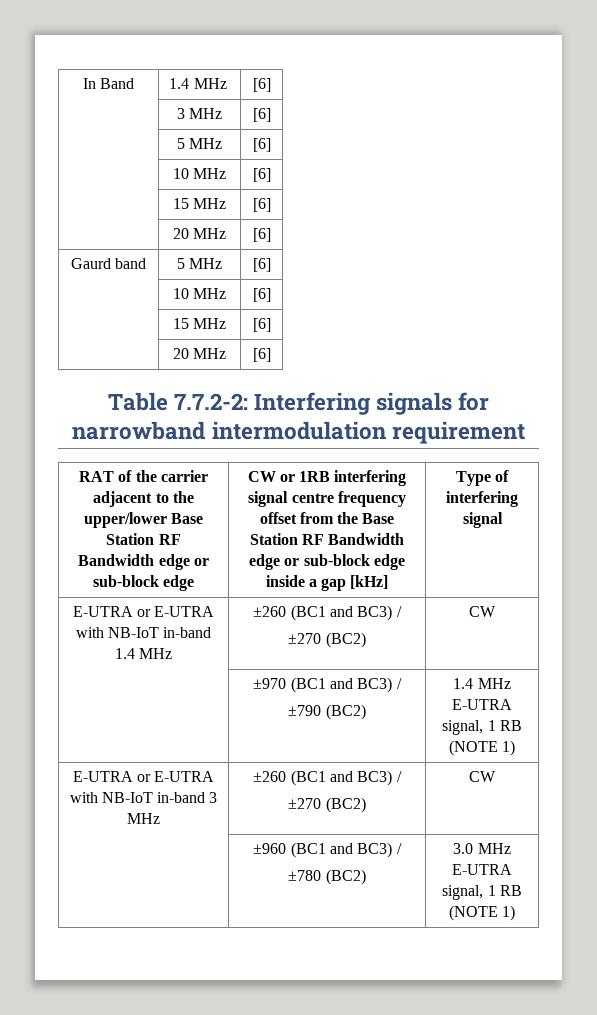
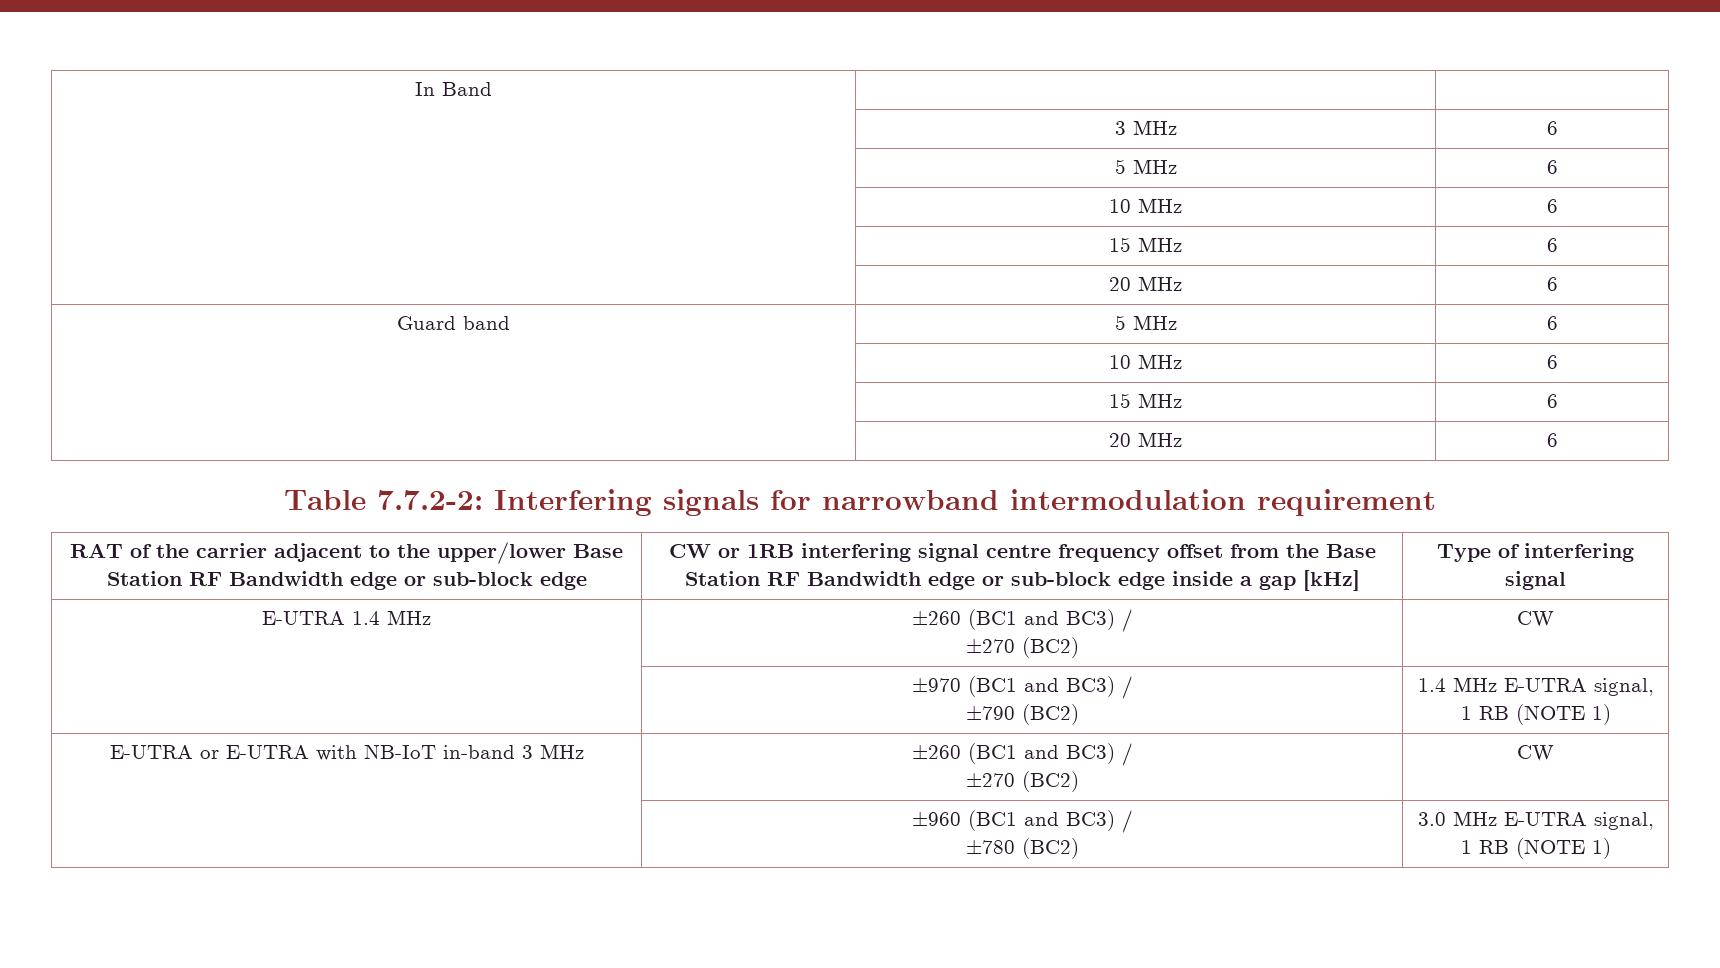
- In Band | 1.4 MHz | [6]
- | 3 MHz | [6]
- | 5 MHz | [6]
- | 10 MHz | [6]
- | 15 MHz | [6]
- | 20 MHz | [6]
- Gaurd band | 5 MHz | [6]
- | 10 MHz | [6]
- | 15 MHz | [6]
- | 20 MHz | [6]
+ In Band | |
+ | 3 MHz | 6
+ | 5 MHz | 6
+ | 10 MHz | 6
+ | 15 MHz | 6
+ | 20 MHz | 6
+ Guard band | 5 MHz | 6
+ | 10 MHz | 6
+ | 15 MHz | 6
+ | 20 MHz | 6
- E-UTRA or E-UTRA with NB-IoT in-band 1.4 MHz | ±260 (BC1 and BC3) /
+ E-UTRA 1.4 MHz | ±260 (BC1 and BC3) /

